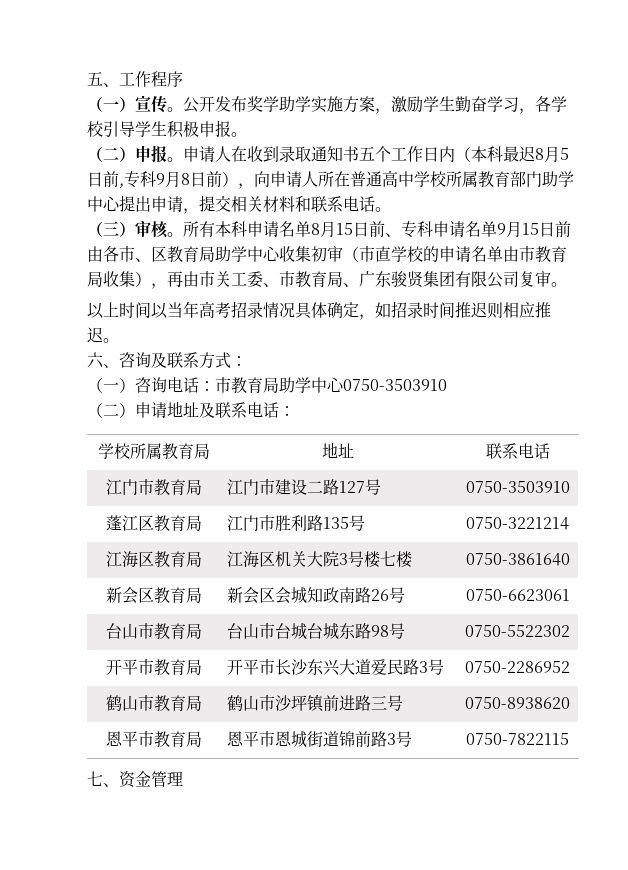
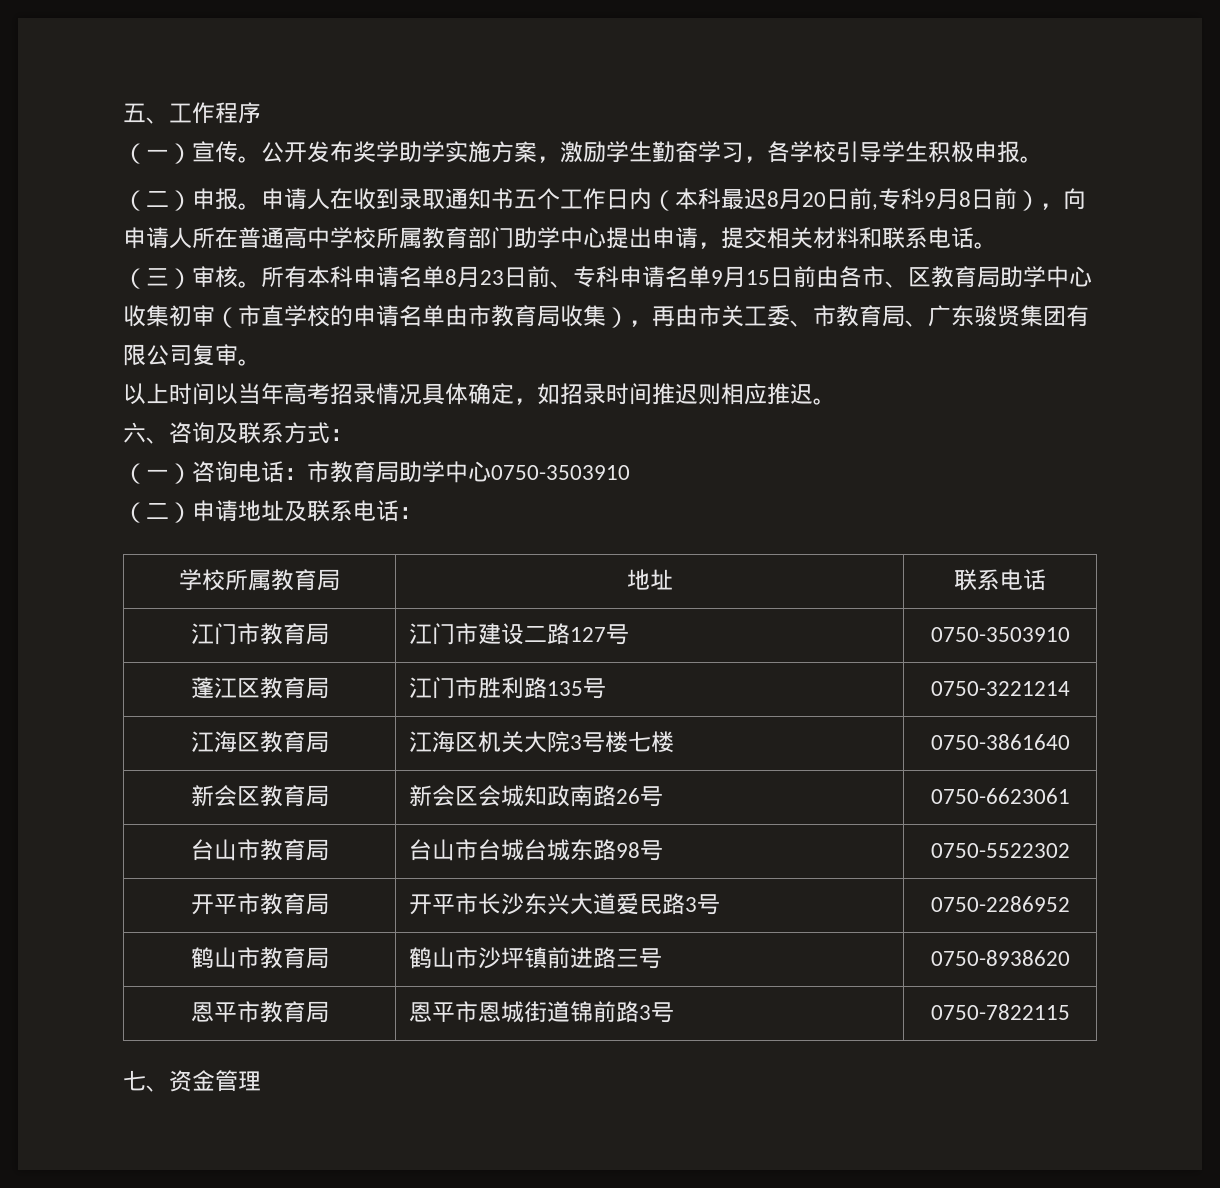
- 申请人在收到录取通知书五个工作日内（本科最迟8月5日前,专科9月8日前），向申请人所在普通高中学校所属教育部门助学中心提出申请，提交相关材料和联系电话。
+ 申请人在收到录取通知书五个工作日内（本科最迟8月20日前,专科9月8日前），向申请人所在普通高中学校所属教育部门助学中心提出申请，提交相关材料和联系电话。
- 所有本科申请名单8月15日前、专科申请名单9月15日前由各市、区教育局助学中心收集初审（市直学校的申请名单由市教育局收集），再由市关工委、市教育局、广东骏贤集团有限公司复审。
+ 所有本科申请名单8月23日前、专科申请名单9月15日前由各市、区教育局助学中心收集初审（市直学校的申请名单由市教育局收集），再由市关工委、市教育局、广东骏贤集团有限公司复审。

